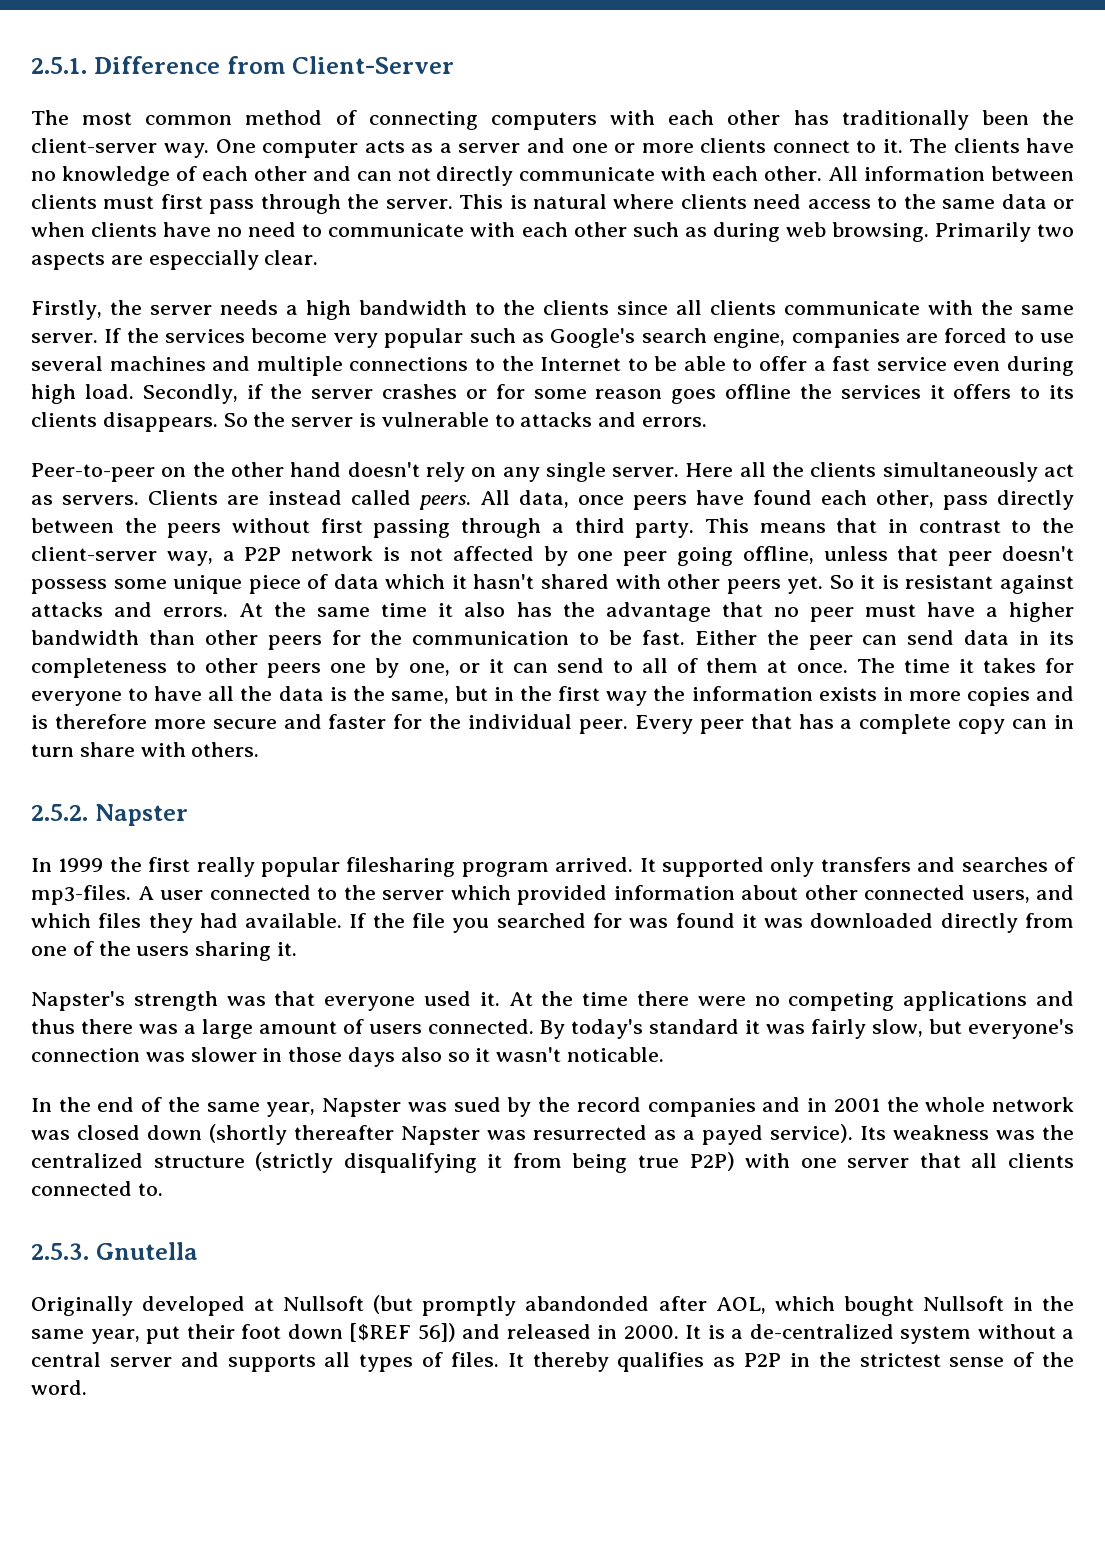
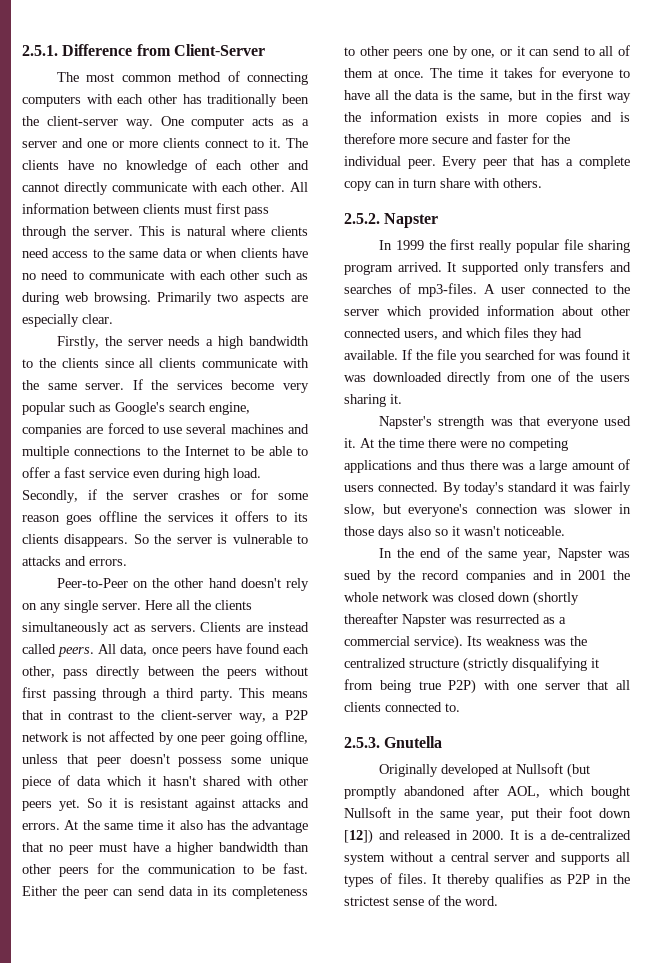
- The clients have no knowledge of each other and can not directly communicate with each other.
+ The clients have no knowledge of each other and cannot directly communicate with each other.
- Primarily two aspects are especcially clear.
+ Primarily two aspects are especially clear.
- Peer-to-peer on the other hand doesn't rely on any single server.
+ Peer-to-Peer on the other hand doesn't rely on any single server.
- In 1999 the first really popular filesharing program arrived.
+ In 1999 the first really popular file sharing program arrived.
- By today's standard it was fairly slow, but everyone's connection was slower in those days also so it wasn't noticable.
+ By today's standard it was fairly slow, but everyone's connection was slower in those days also so it wasn't noticeable.
- In the end of the same year, Napster was sued by the record companies and in 2001 the whole network was closed down (shortly thereafter Napster was resurrected as a payed service).
+ In the end of the same year, Napster was sued by the record companies and in 2001 the whole network was closed down (shortly thereafter Napster was resurrected as a commercial service).
- Originally developed at Nullsoft (but promptly abandonded after AOL, which bought Nullsoft in the same year, put their foot down [$REF 56]) and released in 2000.
+ Originally developed at Nullsoft (but promptly abandoned after AOL, which bought Nullsoft in the same year, put their foot down [12]) and released in 2000.

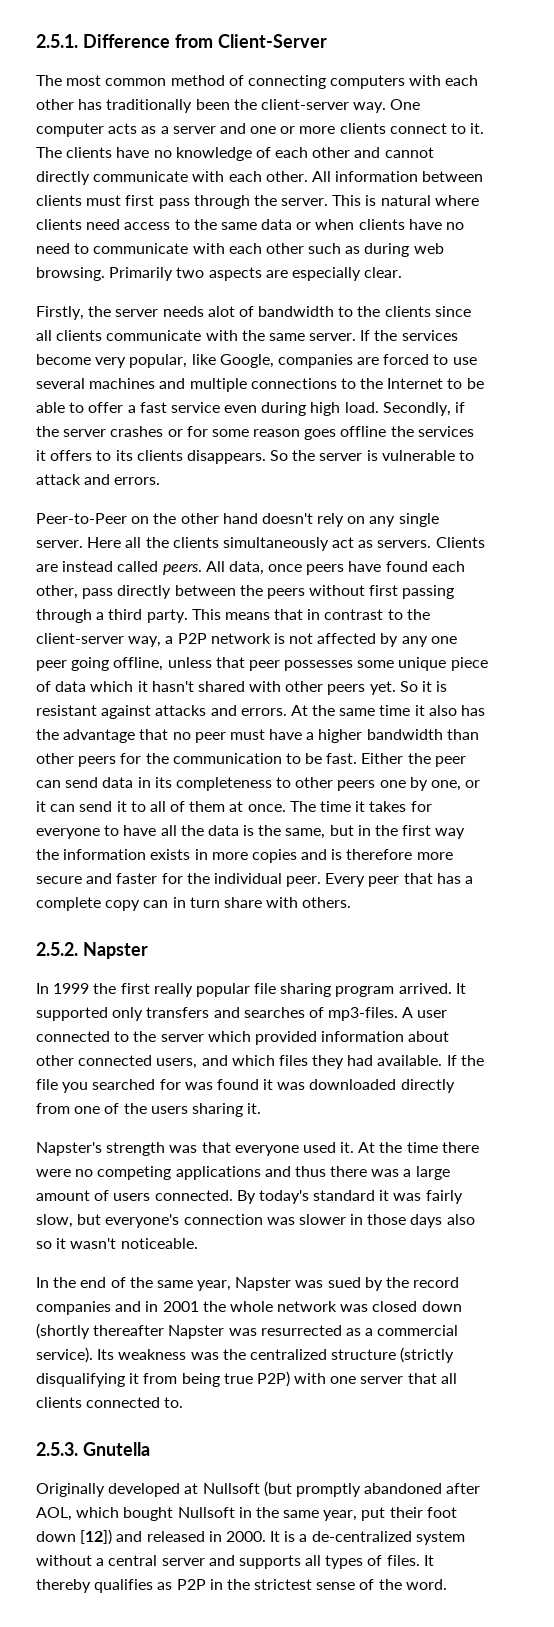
- Firstly, the server needs a high bandwidth to the clients since all clients communicate with the same server.
+ Firstly, the server needs alot of bandwidth to the clients since all clients communicate with the same server.
- If the services become very popular such as Google's search engine, companies are forced to use several machines and multiple connections to the Internet to be able to offer a fast service even during high load.
+ If the services become very popular, like Google, companies are forced to use several machines and multiple connections to the Internet to be able to offer a fast service even during high load.
- So the server is vulnerable to attacks and errors.
+ So the server is vulnerable to attack and errors.
- This means that in contrast to the client-server way, a P2P network is not affected by one peer going offline, unless that peer doesn't possess some unique piece of data which it hasn't shared with other peers yet.
+ This means that in contrast to the client-server way, a P2P network is not affected by any one peer going offline, unless that peer possesses some unique piece of data which it hasn't shared with other peers yet.
- Either the peer can send data in its completeness to other peers one by one, or it can send to all of them at once.
+ Either the peer can send data in its completeness to other peers one by one, or it can send it to all of them at once.

